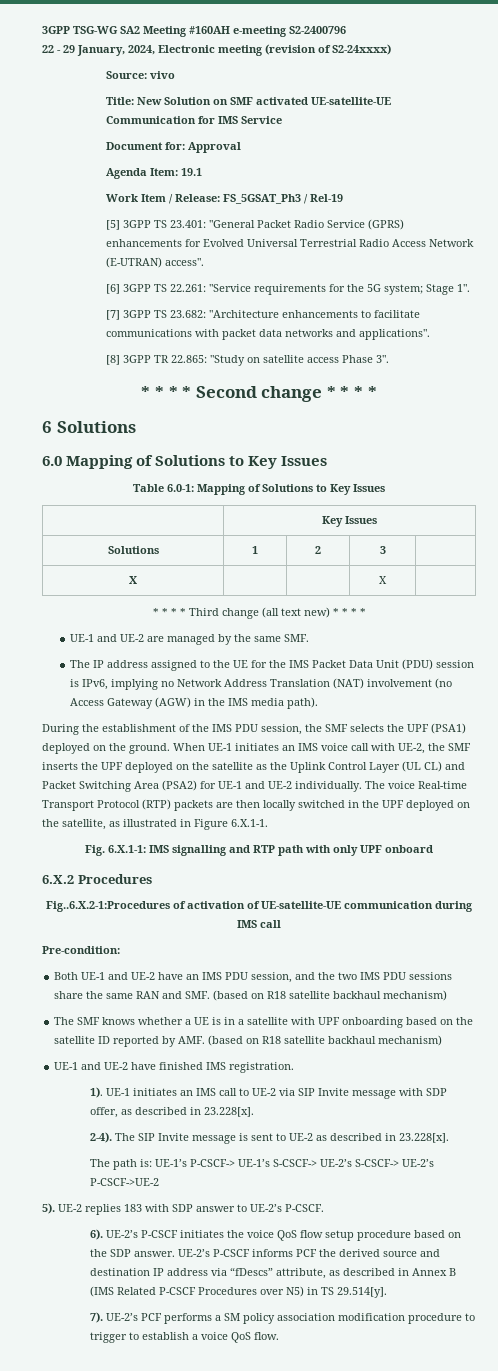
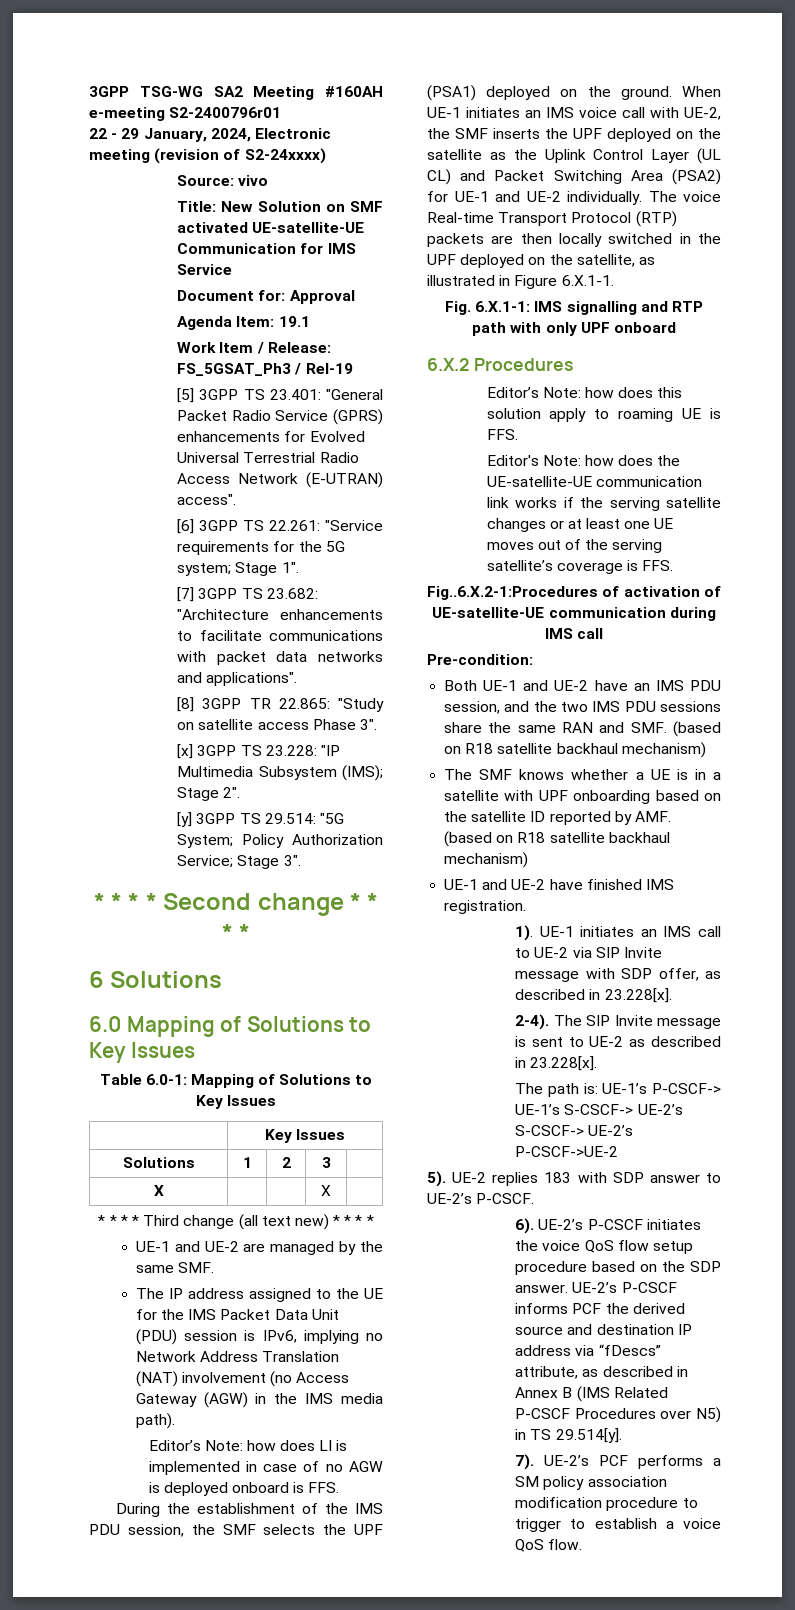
- 3GPP TSG-WG SA2 Meeting #160AH e-meeting S2-2400796
+ 3GPP TSG-WG SA2 Meeting #160AH e-meeting S2-2400796r01
+ [x] 3GPP TS 23.228: "IP Multimedia Subsystem (IMS); Stage 2".
+ [y] 3GPP TS 29.514: "5G System; Policy Authorization Service; Stage 3".
+ Editor’s Note: how does LI is implemented in case of no AGW is deployed onboard is FFS.
+ Editor’s Note: how does this solution apply to roaming UE is FFS.
+ Editor's Note: how does the UE-satellite-UE communication link works if the serving satellite changes or at least one UE moves out of the serving satellite’s coverage is FFS.

